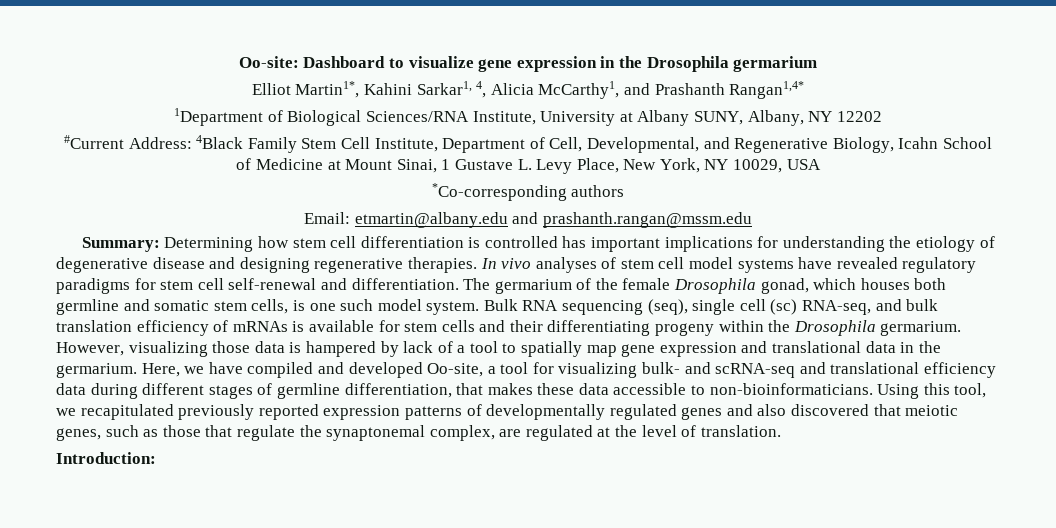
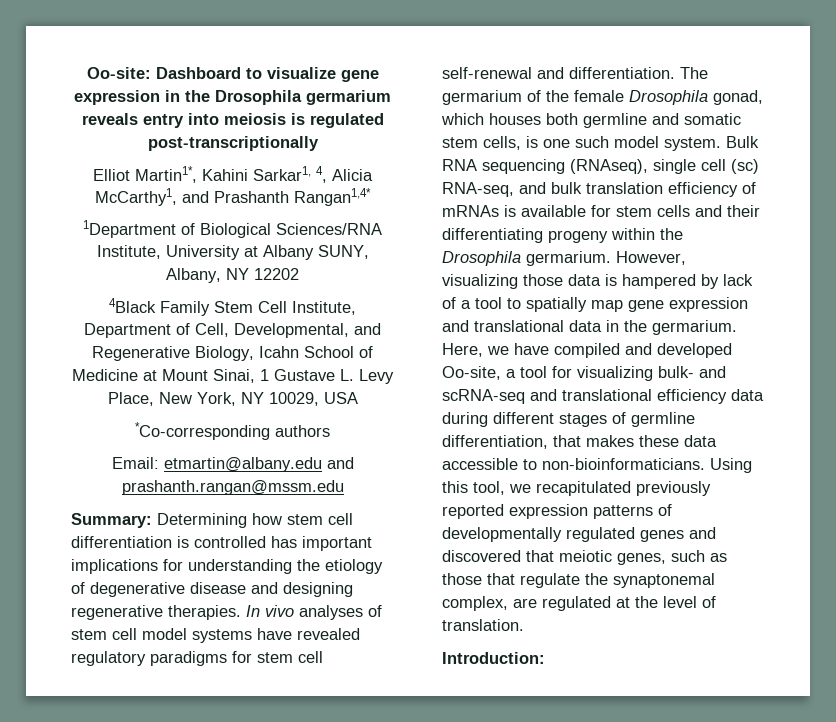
- Oo-site: Dashboard to visualize gene expression in the Drosophila germarium
+ Oo-site: Dashboard to visualize gene expression in the Drosophila germarium reveals entry into meiosis is regulated post-transcriptionally
- #Current Address: 4Black Family Stem Cell Institute, Department of Cell, Developmental, and Regenerative Biology, Icahn School of Medicine at Mount Sinai, 1 Gustave L. Levy Place, New York, NY 10029, USA
+ 4Black Family Stem Cell Institute, Department of Cell, Developmental, and Regenerative Biology, Icahn School of Medicine at Mount Sinai, 1 Gustave L. Levy Place, New York, NY 10029, USA
- Bulk RNA sequencing (seq), single cell (sc) RNA-seq, and bulk translation efficiency of mRNAs is available for stem cells and their differentiating progeny within the Drosophila germarium.
+ Bulk RNA sequencing (RNAseq), single cell (sc) RNA-seq, and bulk translation efficiency of mRNAs is available for stem cells and their differentiating progeny within the Drosophila germarium.
- Using this tool, we recapitulated previously reported expression patterns of developmentally regulated genes and also discovered that meiotic genes, such as those that regulate the synaptonemal complex, are regulated at the level of translation.
+ Using this tool, we recapitulated previously reported expression patterns of developmentally regulated genes and discovered that meiotic genes, such as those that regulate the synaptonemal complex, are regulated at the level of translation.

